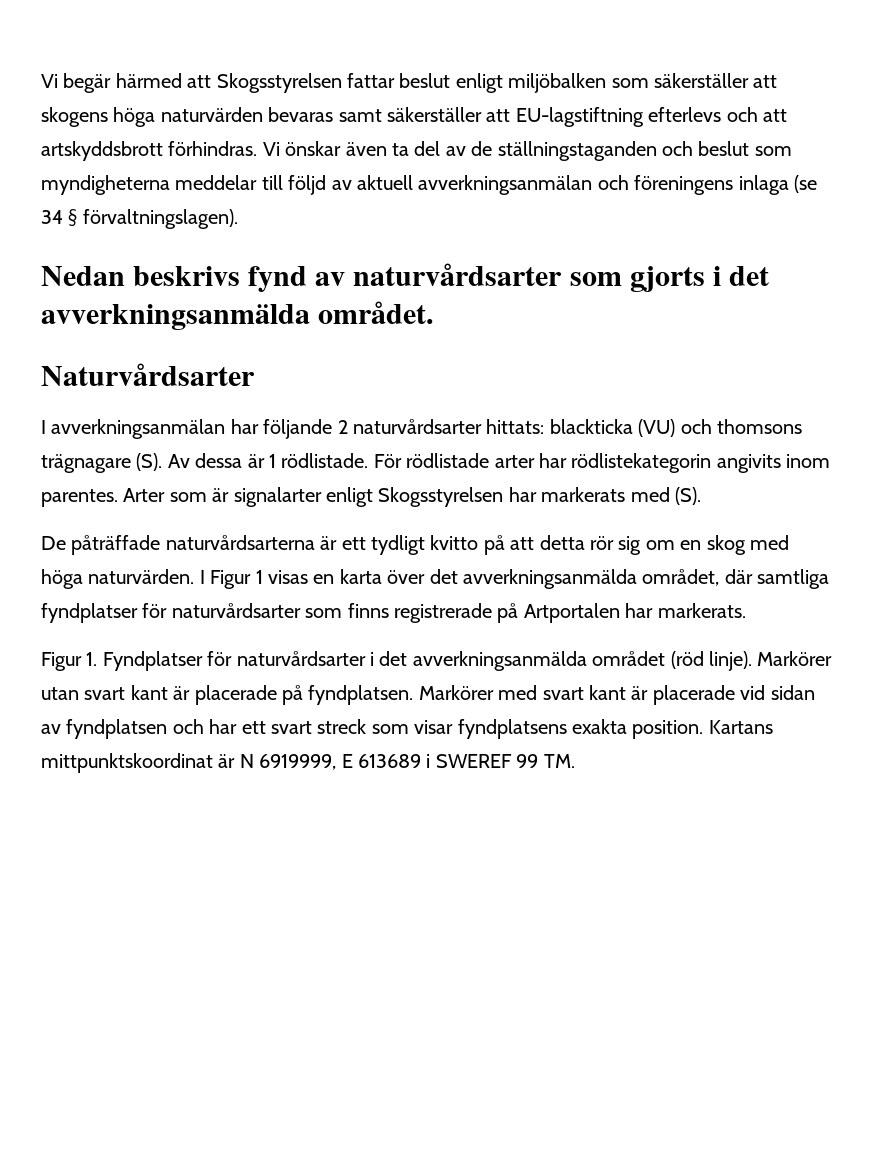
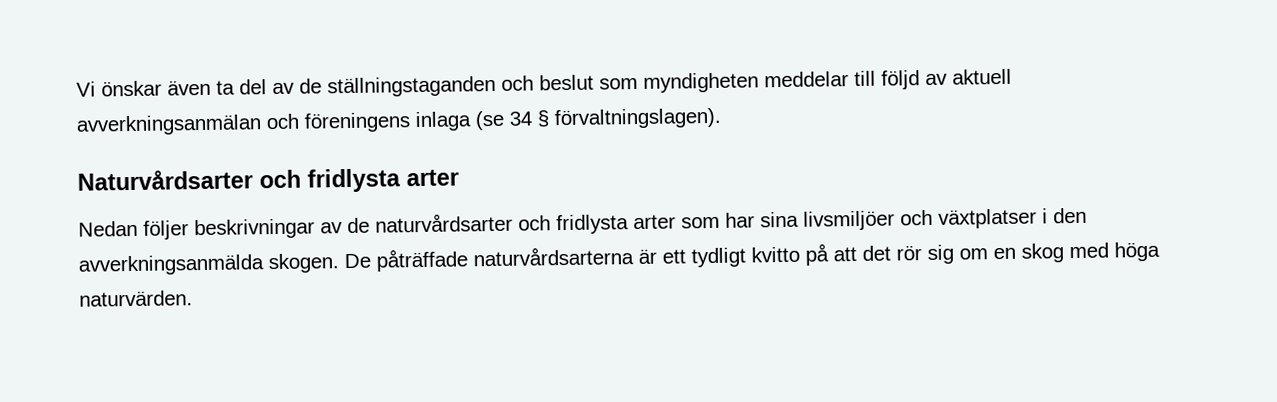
- Vi begär härmed att Skogsstyrelsen fattar beslut enligt miljöbalken som säkerställer att skogens höga naturvärden bevaras samt säkerställer att EU-lagstiftning efterlevs och att artskyddsbrott förhindras. Vi önskar även ta del av de ställningstaganden och beslut som myndigheterna meddelar till följd av aktuell avverkningsanmälan och föreningens inlaga (se 34 § förvaltningslagen).
+ Vi önskar även ta del av de ställningstaganden och beslut som myndigheten meddelar till följd av aktuell avverkningsanmälan och föreningens inlaga (se 34 § förvaltningslagen).
- Nedan beskrivs fynd av naturvårdsarter som gjorts i det avverkningsanmälda området.
- Naturvårdsarter
- I avverkningsanmälan har följande 2 naturvårdsarter hittats: blackticka (VU) och thomsons trägnagare (S). Av dessa är 1 rödlistade. För rödlistade arter har rödlistekategorin angivits inom parentes. Arter som är signalarter enligt Skogsstyrelsen har markerats med (S).
- De påträffade naturvårdsarterna är ett tydligt kvitto på att detta rör sig om en skog med höga naturvärden. I Figur 1 visas en karta över det avverkningsanmälda området, där samtliga fyndplatser för naturvårdsarter som finns registrerade på Artportalen har markerats.
- Figur 1. Fyndplatser för naturvårdsarter i det avverkningsanmälda området (röd linje). Markörer utan svart kant är placerade på fyndplatsen. Markörer med svart kant är placerade vid sidan av fyndplatsen och har ett svart streck som visar fyndplatsens exakta position. Kartans mittpunktskoordinat är N 6919999, E 613689 i SWEREF 99 TM.
+ Naturvårdsarter och fridlysta arter
+ Nedan följer beskrivningar av de naturvårdsarter och fridlysta arter som har sina livsmiljöer och växtplatser i den avverkningsanmälda skogen. De påträffade naturvårdsarterna är ett tydligt kvitto på att det rör sig om en skog med höga naturvärden.

